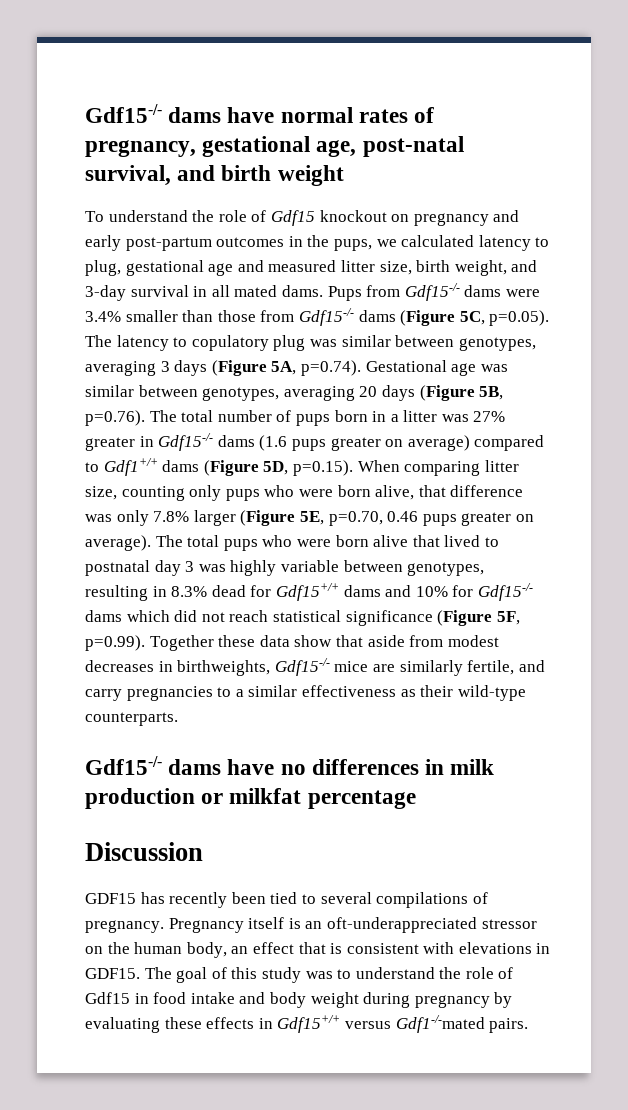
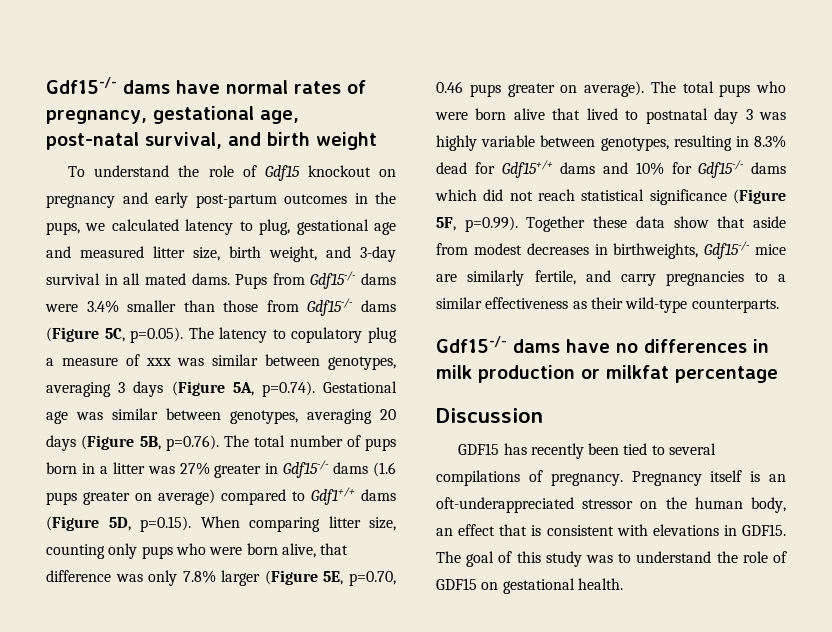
- Pups from Gdf15-/- dams were 3.4% smaller than those from Gdf15-/- dams (Figure 5C, p=0.05). The latency to copulatory plug was similar between genotypes, averaging 3 days (Figure 5A, p=0.74). Gestational age was similar between genotypes, averaging 20 days (Figure 5B, p=0.76). The total number of pups born in a litter was 27% greater in Gdf15-/- dams (1.6 pups greater on average) compared to Gdf1+/+ dams (Figure 5D, p=0.15). When comparing litter size, counting only pups who were born alive, that difference was only 7.8% larger (Figure 5E, p=0.70, 0.46 pups greater on average).
+ Pups from Gdf15-/- dams were 3.4% smaller than those from Gdf15-/- dams (Figure 5C, p=0.05). The latency to copulatory plug a measure of xxx was similar between genotypes, averaging 3 days (Figure 5A, p=0.74). Gestational age was similar between genotypes, averaging 20 days (Figure 5B, p=0.76). The total number of pups born in a litter was 27% greater in Gdf15-/- dams (1.6 pups greater on average) compared to Gdf1+/+ dams (Figure 5D, p=0.15). When comparing litter size, counting only pups who were born alive, that difference was only 7.8% larger (Figure 5E, p=0.70, 0.46 pups greater on average).
- The goal of this study was to understand the role of Gdf15 in food intake and body weight during pregnancy by evaluating these effects in Gdf15+/+ versus Gdf1-/-mated pairs.
+ The goal of this study was to understand the role of GDF15 on gestational health.

